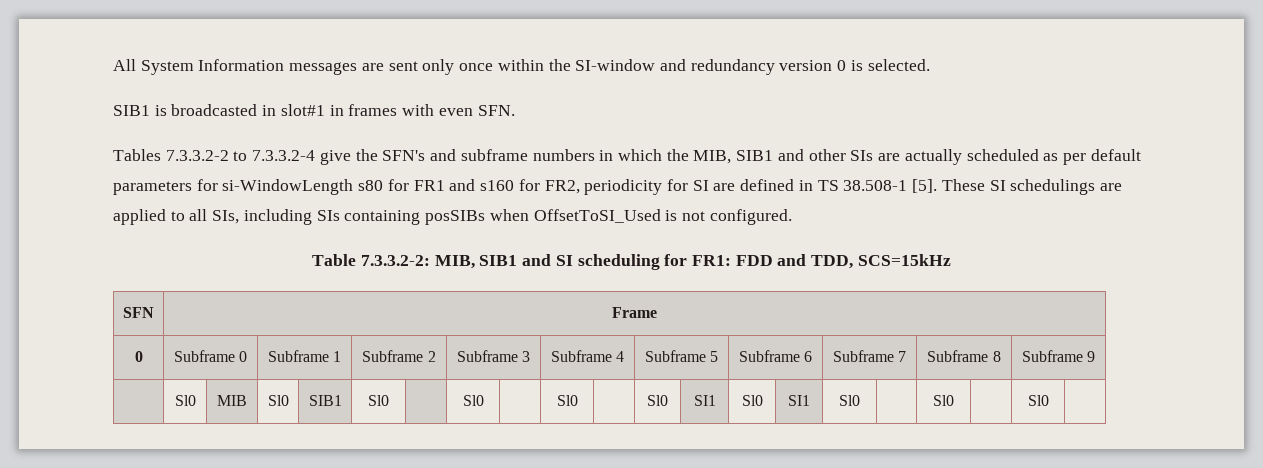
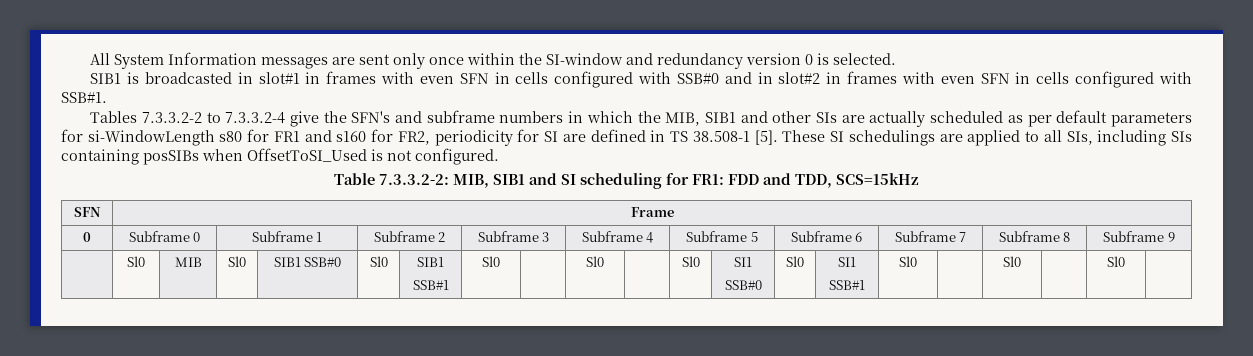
- SIB1 is broadcasted in slot#1 in frames with even SFN.
+ SIB1 is broadcasted in slot#1 in frames with even SFN in cells configured with SSB#0 and in slot#2 in frames with even SFN in cells configured with SSB#1.
- | Sl0 | MIB | Sl0 | SIB1 | Sl0 | | Sl0 | | Sl0 | | Sl0 | SI1 | Sl0 | SI1 | Sl0 | | Sl0 | | Sl0 |
+ | Sl0 | MIB | Sl0 | SIB1 SSB#0 | Sl0 | SIB1
+ SSB#1 | Sl0 | | Sl0 | | Sl0 | SI1
+ SSB#0 | Sl0 | SI1
+ SSB#1 | Sl0 | | Sl0 | | Sl0 |

